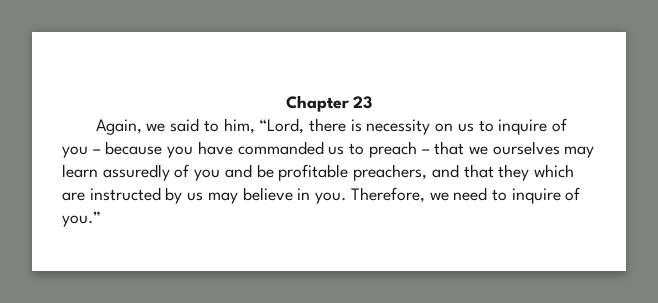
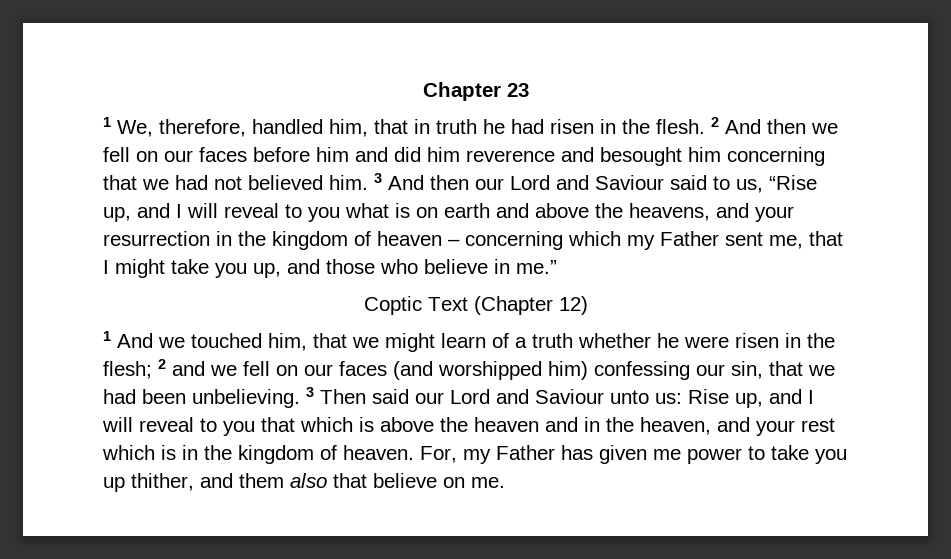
- Again, we said to him, “Lord, there is necessity on us to inquire of you – because you have commanded us to preach – that we ourselves may learn assuredly of you and be profitable preachers, and that they which are instructed by us may believe in you. Therefore, we need to inquire of you.”
+ 1 We, therefore, handled him, that in truth he had risen in the flesh. 2 And then we fell on our faces before him and did him reverence and besought him concerning that we had not believed him. 3 And then our Lord and Saviour said to us, “Rise up, and I will reveal to you what is on earth and above the heavens, and your resurrection in the kingdom of heaven – concerning which my Father sent me, that I might take you up, and those who believe in me.”
+ Coptic Text (Chapter 12)
+ 1 And we touched him, that we might learn of a truth whether he were risen in the flesh; 2 and we fell on our faces (and worshipped him) confessing our sin, that we had been unbelieving. 3 Then said our Lord and Saviour unto us: Rise up, and I will reveal to you that which is above the heaven and in the heaven, and your rest which is in the kingdom of heaven. For, my Father has given me power to take you up thither, and them also that believe on me.

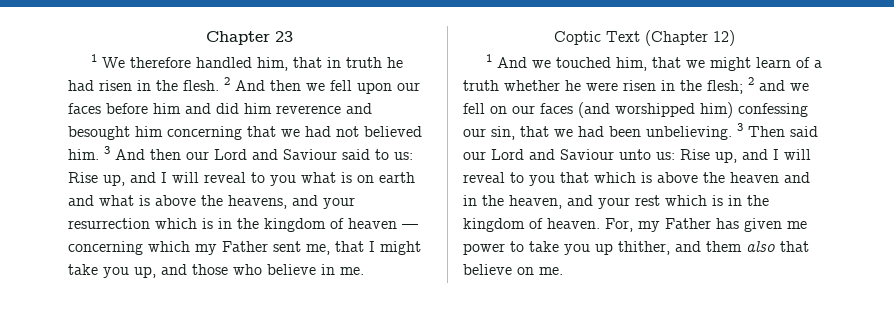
- 1 We, therefore, handled him, that in truth he had risen in the flesh.
+ 1 We therefore handled him, that in truth he had risen in the flesh.
- 2 And then we fell on our faces before him and did him reverence and besought him concerning that we had not believed him.
+ 2 And then we fell upon our faces before him and did him reverence and besought him concerning that we had not believed him.
- 3 And then our Lord and Saviour said to us, “Rise up, and I will reveal to you what is on earth and above the heavens, and your resurrection in the kingdom of heaven – concerning which my Father sent me, that I might take you up, and those who believe in me.”
+ 3 And then our Lord and Saviour said to us: Rise up, and I will reveal to you what is on earth and what is above the heavens, and your resurrection which is in the kingdom of heaven — concerning which my Father sent me, that I might take you up, and those who believe in me.

